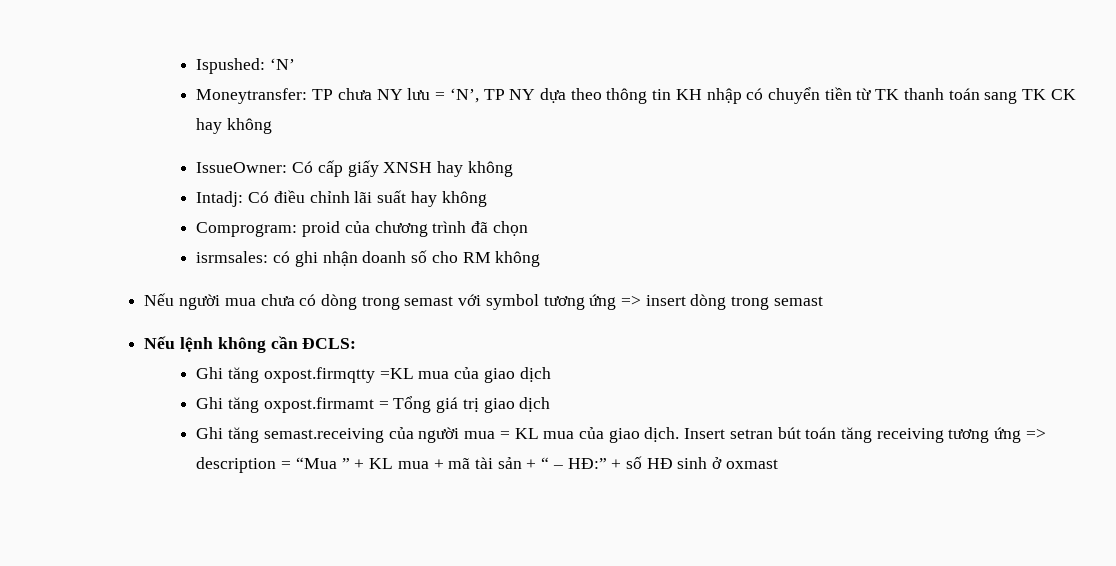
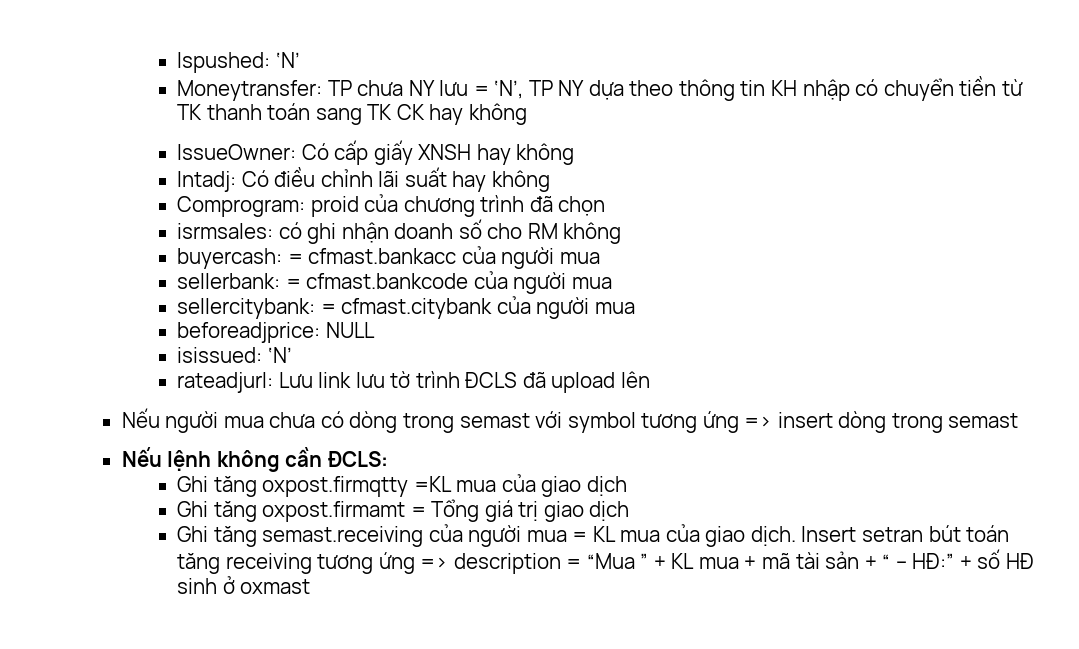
+ buyercash: = cfmast.bankacc của người mua
+ sellerbank: = cfmast.bankcode của người mua
+ sellercitybank: = cfmast.citybank của người mua
+ beforeadjprice: NULL
+ isissued: ‘N’
+ rateadjurl: Lưu link lưu tờ trình ĐCLS đã upload lên

